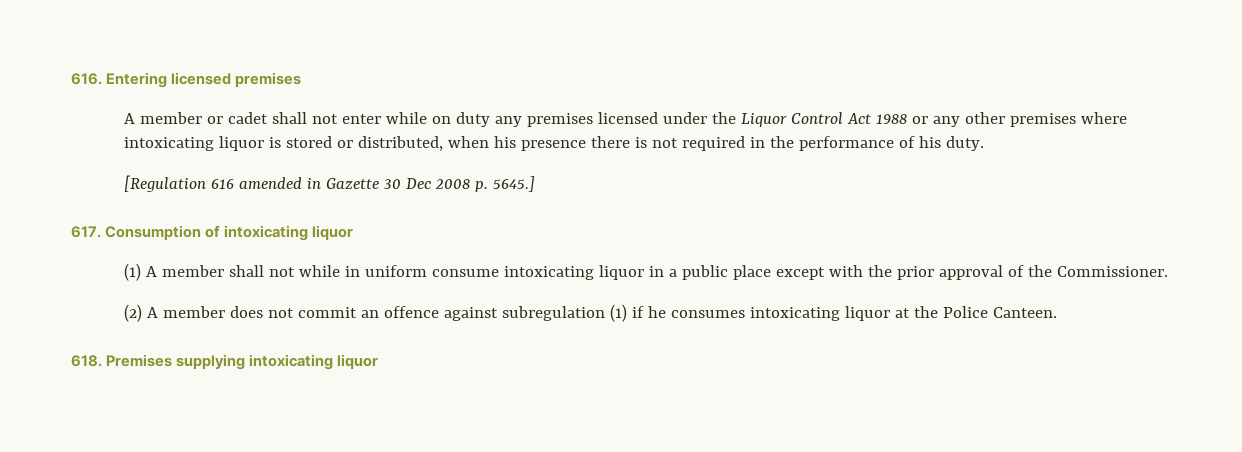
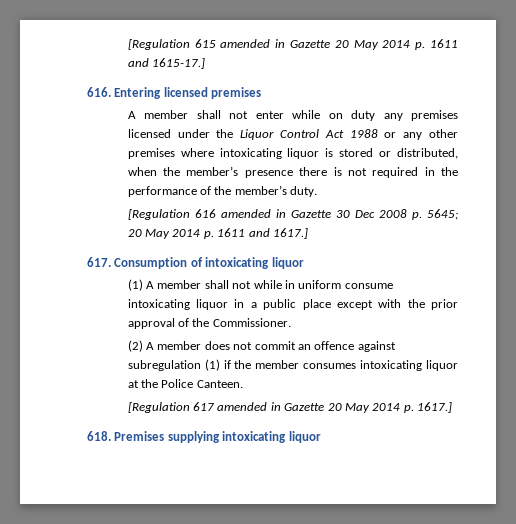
+ [Regulation 615 amended in Gazette 20 May 2014 p. 1611 and 1615-17.]
- A member or cadet shall not enter while on duty any premises licensed under the Liquor Control Act 1988 or any other premises where intoxicating liquor is stored or distributed, when his presence there is not required in the performance of his duty.
+ A member shall not enter while on duty any premises licensed under the Liquor Control Act 1988 or any other premises where intoxicating liquor is stored or distributed, when the member’s presence there is not required in the performance of the member’s duty.
- [Regulation 616 amended in Gazette 30 Dec 2008 p. 5645.]
+ [Regulation 616 amended in Gazette 30 Dec 2008 p. 5645; 20 May 2014 p. 1611 and 1617.]
- (2) A member does not commit an offence against subregulation (1) if he consumes intoxicating liquor at the Police Canteen.
+ (2) A member does not commit an offence against subregulation (1) if the member consumes intoxicating liquor at the Police Canteen.
+ [Regulation 617 amended in Gazette 20 May 2014 p. 1617.]

